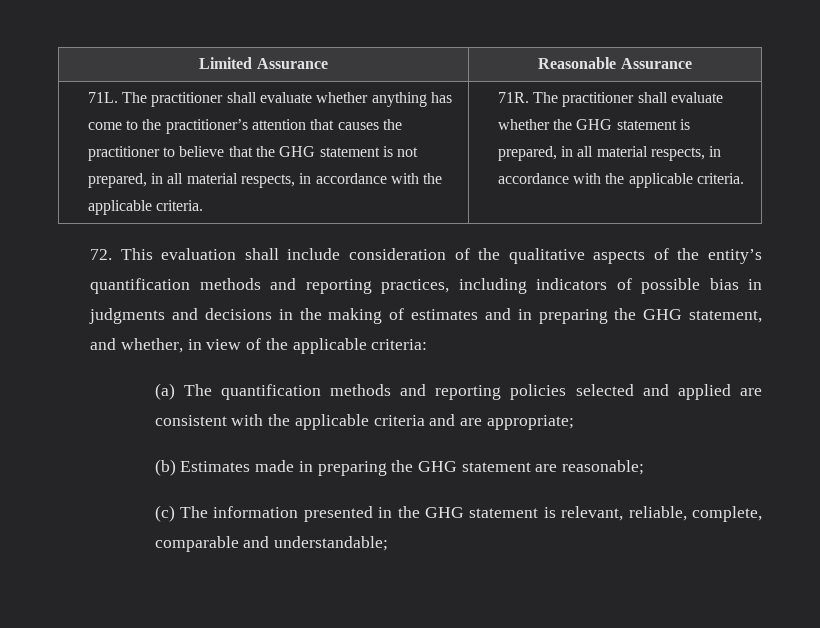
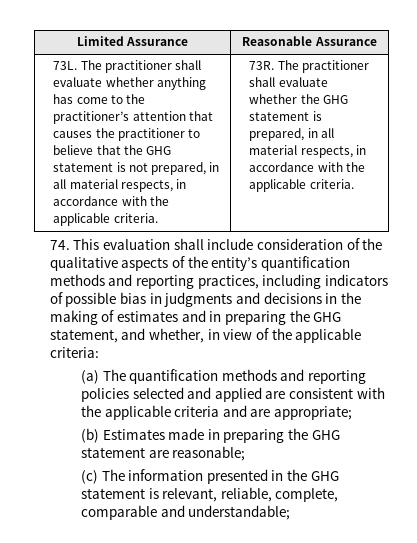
- 71L.
+ 73L.
- 71R.
+ 73R.
- 72. This evaluation shall include consideration of the qualitative aspects of the entity’s quantification methods and reporting practices, including indicators of possible bias in judgments and decisions in the making of estimates and in preparing the GHG statement, and whether, in view of the applicable criteria:
+ 74. This evaluation shall include consideration of the qualitative aspects of the entity’s quantification methods and reporting practices, including indicators of possible bias in judgments and decisions in the making of estimates and in preparing the GHG statement, and whether, in view of the applicable criteria:

